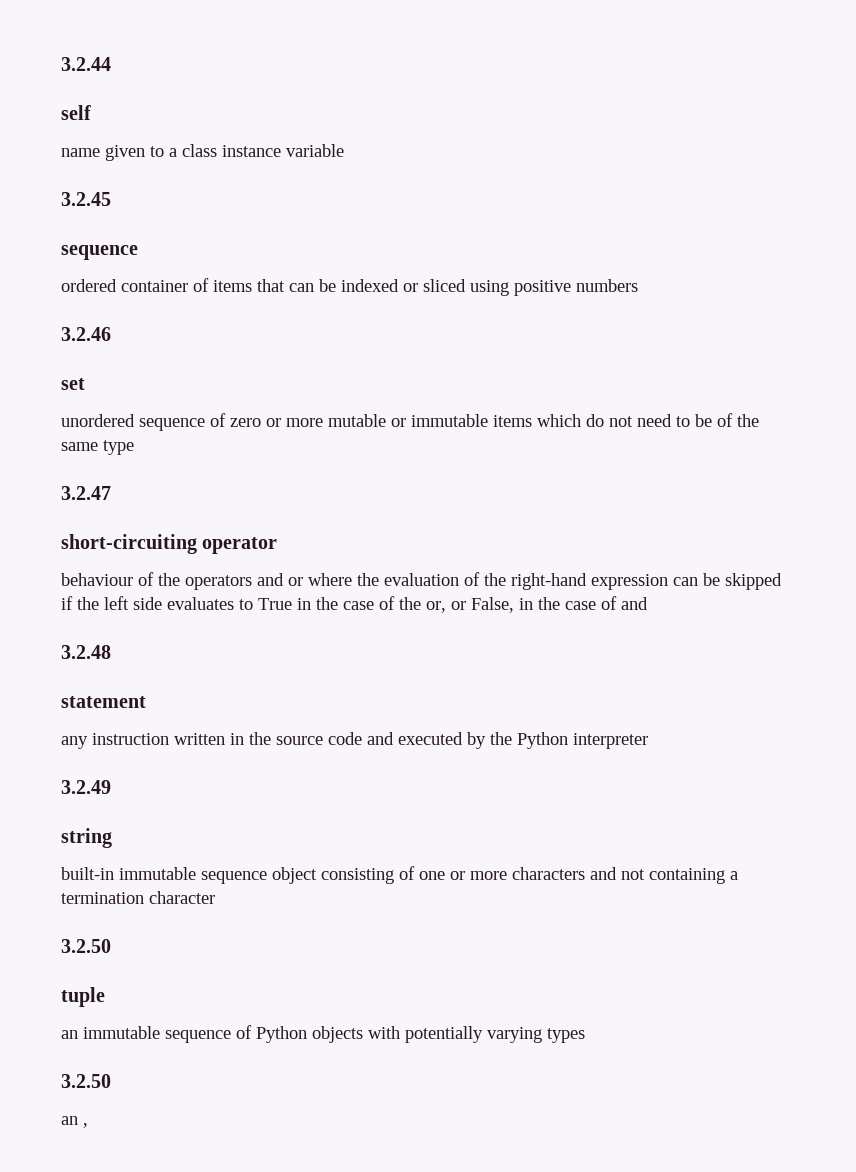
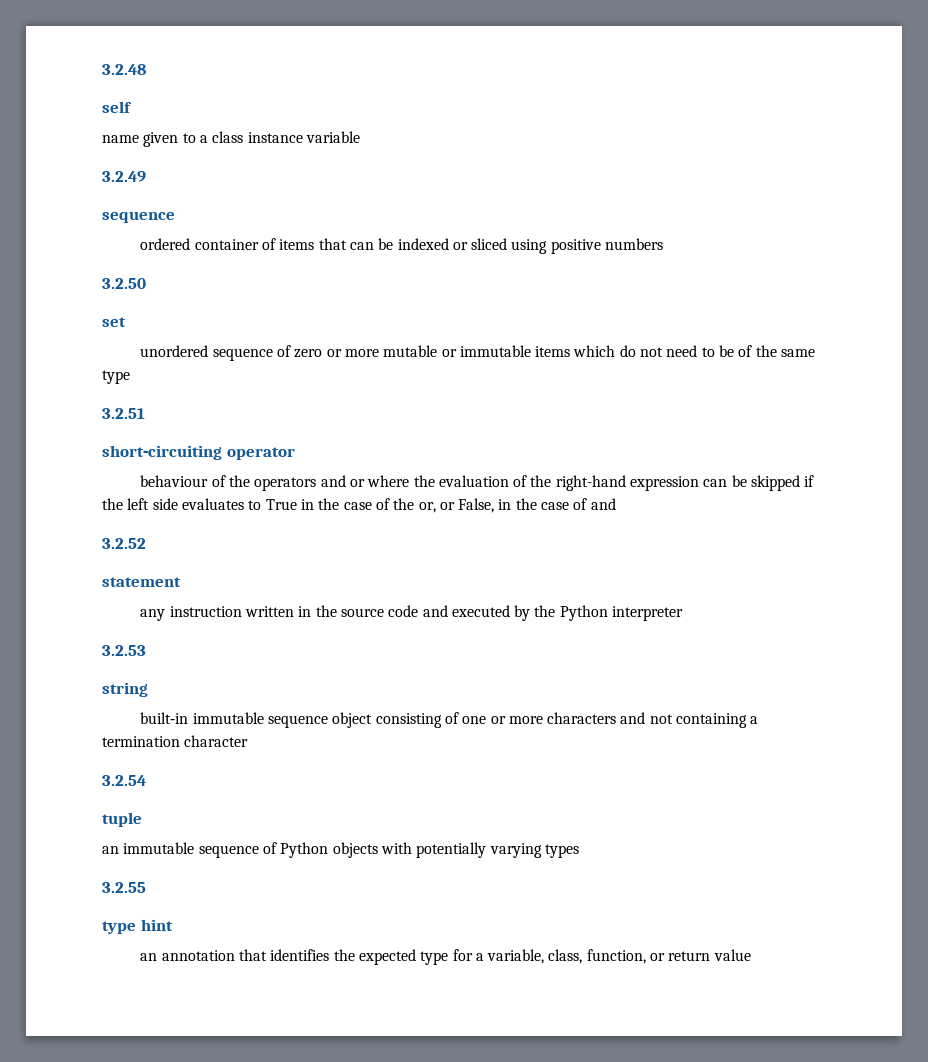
- 3.2.44
+ 3.2.48
- 3.2.45
+ 3.2.49
- 3.2.46
+ 3.2.50
- 3.2.47
+ 3.2.51
- 3.2.48
+ 3.2.52
- 3.2.49
+ 3.2.53
  built‐in immutable sequence object consisting of one or more characters and not containing a termination character
- 3.2.50
+ 3.2.54
  an immutable sequence of Python objects with potentially varying types
- 3.2.50
- an ,
+ 3.2.55
+ type hint
+ an annotation that identifies the expected type for a variable, class, function, or return value

